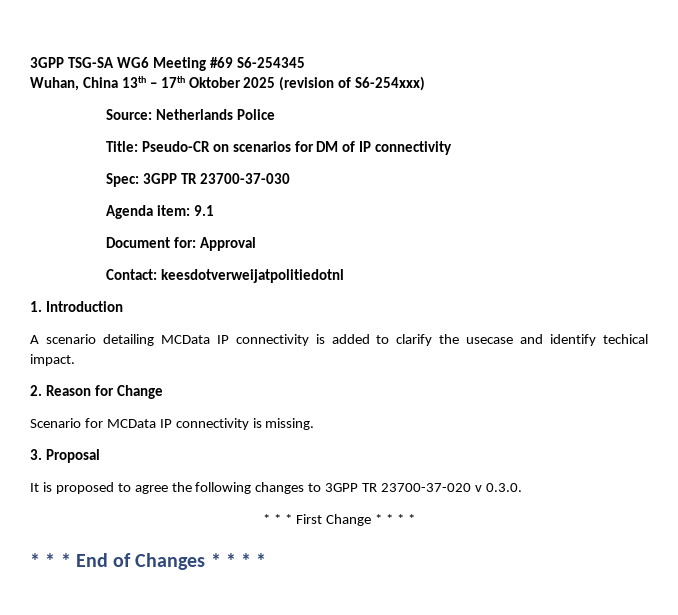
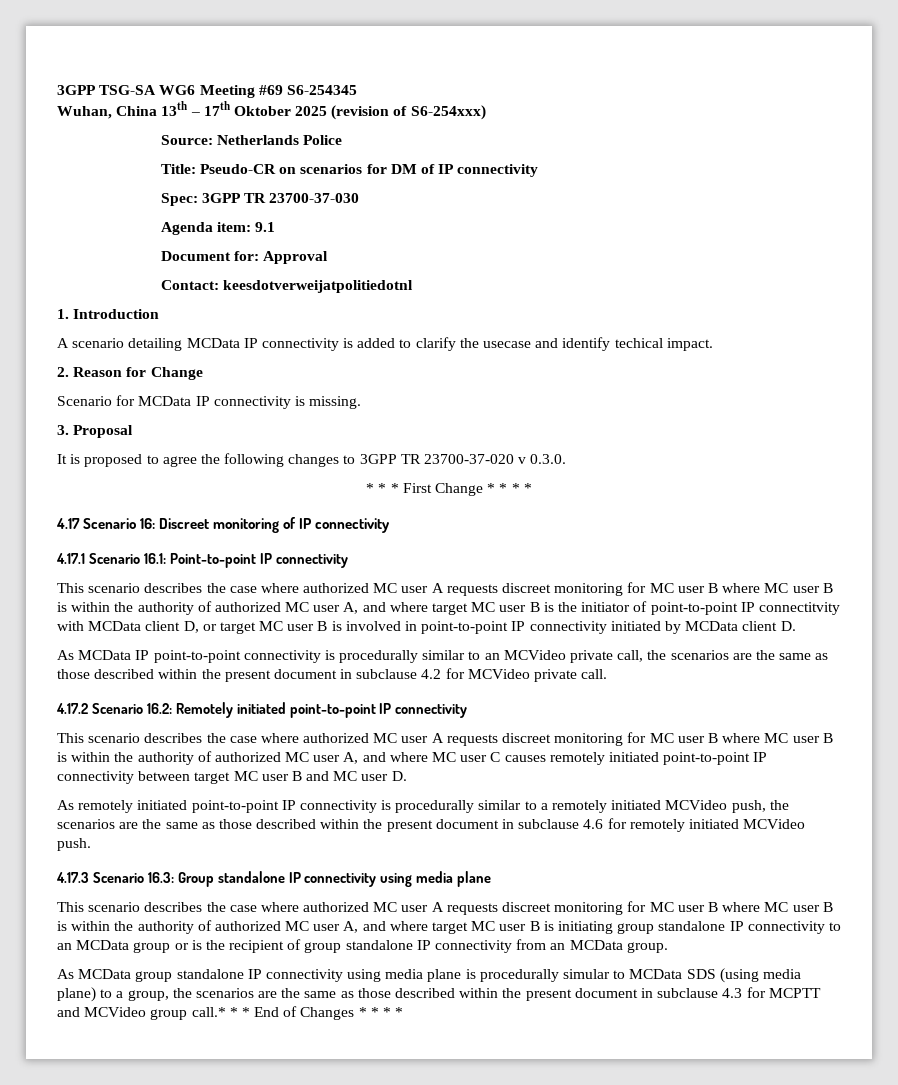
- * * * End of Changes * * * *
+ 4.17 Scenario 16: Discreet monitoring of IP connectivity
+ 4.17.1 Scenario 16.1: Point-to-point IP connectivity
+ This scenario describes the case where authorized MC user A requests discreet monitoring for MC user B where MC user B is within the authority of authorized MC user A, and where target MC user B is the initiator of point-to-point IP connectitvity with MCData client D, or target MC user B is involved in point-to-point IP connectivity initiated by MCData client D.
+ As MCData IP point-to-point connectivity is procedurally similar to an MCVideo private call, the scenarios are the same as those described within the present document in subclause 4.2 for MCVideo private call.
+ 4.17.2 Scenario 16.2: Remotely initiated point-to-point IP connectivity
+ This scenario describes the case where authorized MC user A requests discreet monitoring for MC user B where MC user B is within the authority of authorized MC user A, and where MC user C causes remotely initiated point-to-point IP connectivity between target MC user B and MC user D.
+ As remotely initiated point-to-point IP connectivity is procedurally similar to a remotely initiated MCVideo push, the scenarios are the same as those described within the present document in subclause 4.6 for remotely initiated MCVideo push.
+ 4.17.3 Scenario 16.3: Group standalone IP connectivity using media plane
+ This scenario describes the case where authorized MC user A requests discreet monitoring for MC user B where MC user B is within the authority of authorized MC user A, and where target MC user B is initiating group standalone IP connectivity to an MCData group or is the recipient of group standalone IP connectivity from an MCData group.
+ As MCData group standalone IP connectivity using media plane is procedurally simular to MCData SDS (using media plane) to a group, the scenarios are the same as those described within the present document in subclause 4.3 for MCPTT and MCVideo group call.* * * End of Changes * * * *

